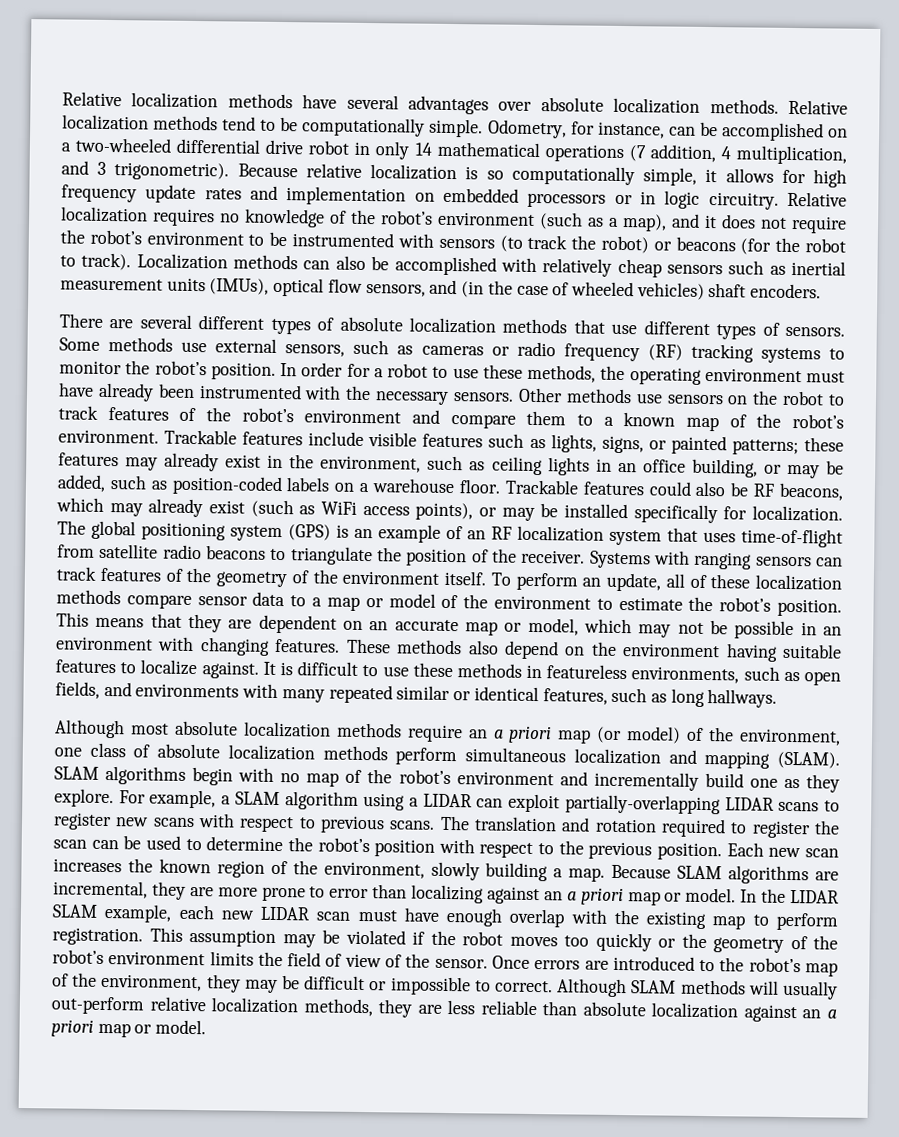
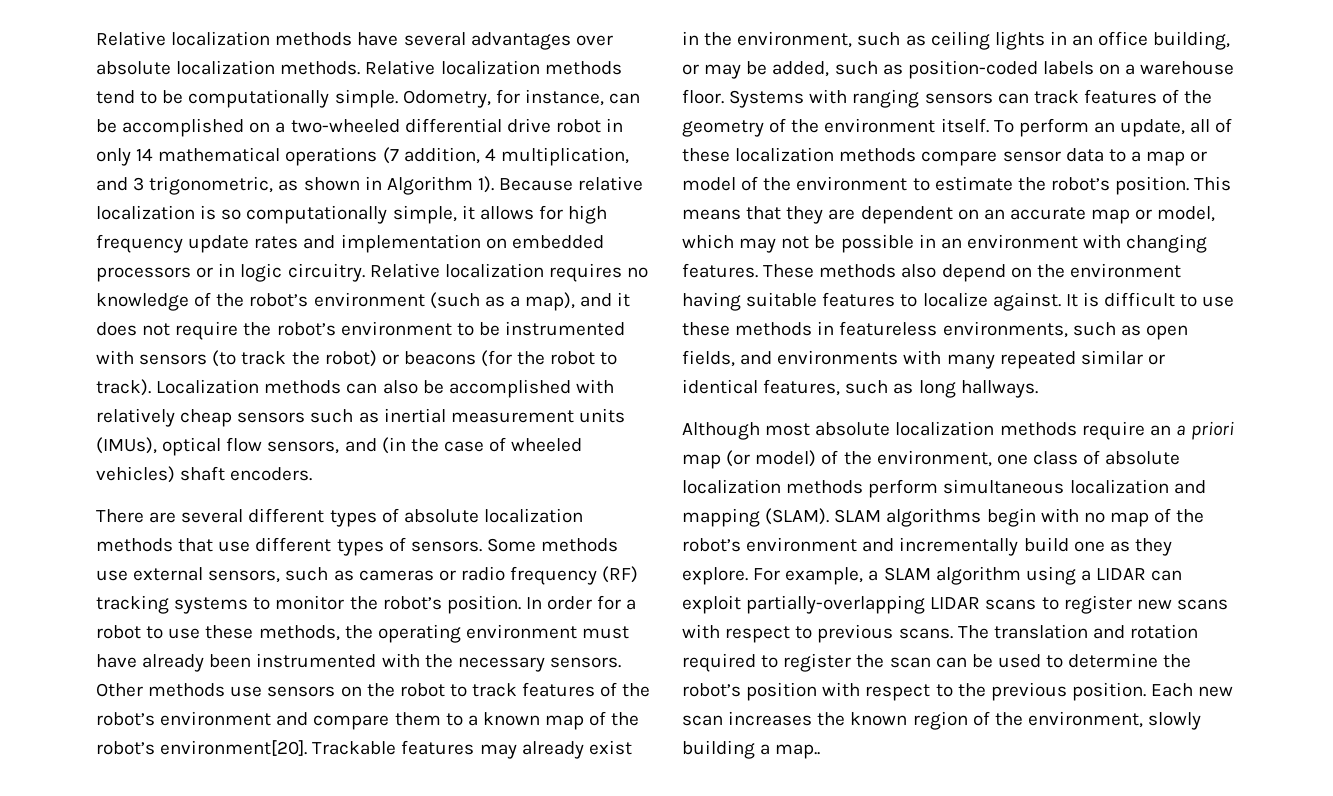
- Odometry, for instance, can be accomplished on a two-wheeled differential drive robot in only 14 mathematical operations (7 addition, 4 multiplication, and 3 trigonometric).
+ Odometry, for instance, can be accomplished on a two-wheeled differential drive robot in only 14 mathematical operations (7 addition, 4 multiplication, and 3 trigonometric, as shown in Algorithm 1).
- Other methods use sensors on the robot to track features of the robot’s environment and compare them to a known map of the robot’s environment. Trackable features include visible features such as lights, signs, or painted patterns; these features may already exist in the environment, such as ceiling lights in an office building, or may be added, such as position-coded labels on a warehouse floor.
+ Other methods use sensors on the robot to track features of the robot’s environment and compare them to a known map of the robot’s environment[20]. Trackable features may already exist in the environment, such as ceiling lights in an office building, or may be added, such as position-coded labels on a warehouse floor.
- Trackable features could also be RF beacons, which may already exist (such as WiFi access points), or may be installed specifically for localization. The global positioning system (GPS) is an example of an RF localization system that uses time-of-flight from satellite radio beacons to triangulate the position of the receiver.
- Each new scan increases the known region of the environment, slowly building a map. Because SLAM algorithms are incremental, they are more prone to error than localizing against an a priori map or model. In the LIDAR SLAM example, each new LIDAR scan must have enough overlap with the existing map to perform registration. This assumption may be violated if the robot moves too quickly or the geometry of the robot’s environment limits the field of view of the sensor. Once errors are introduced to the robot’s map of the environment, they may be difficult or impossible to correct. Although SLAM methods will usually out-perform relative localization methods, they are less reliable than absolute localization against an a priori map or model.
+ Each new scan increases the known region of the environment, slowly building a map..

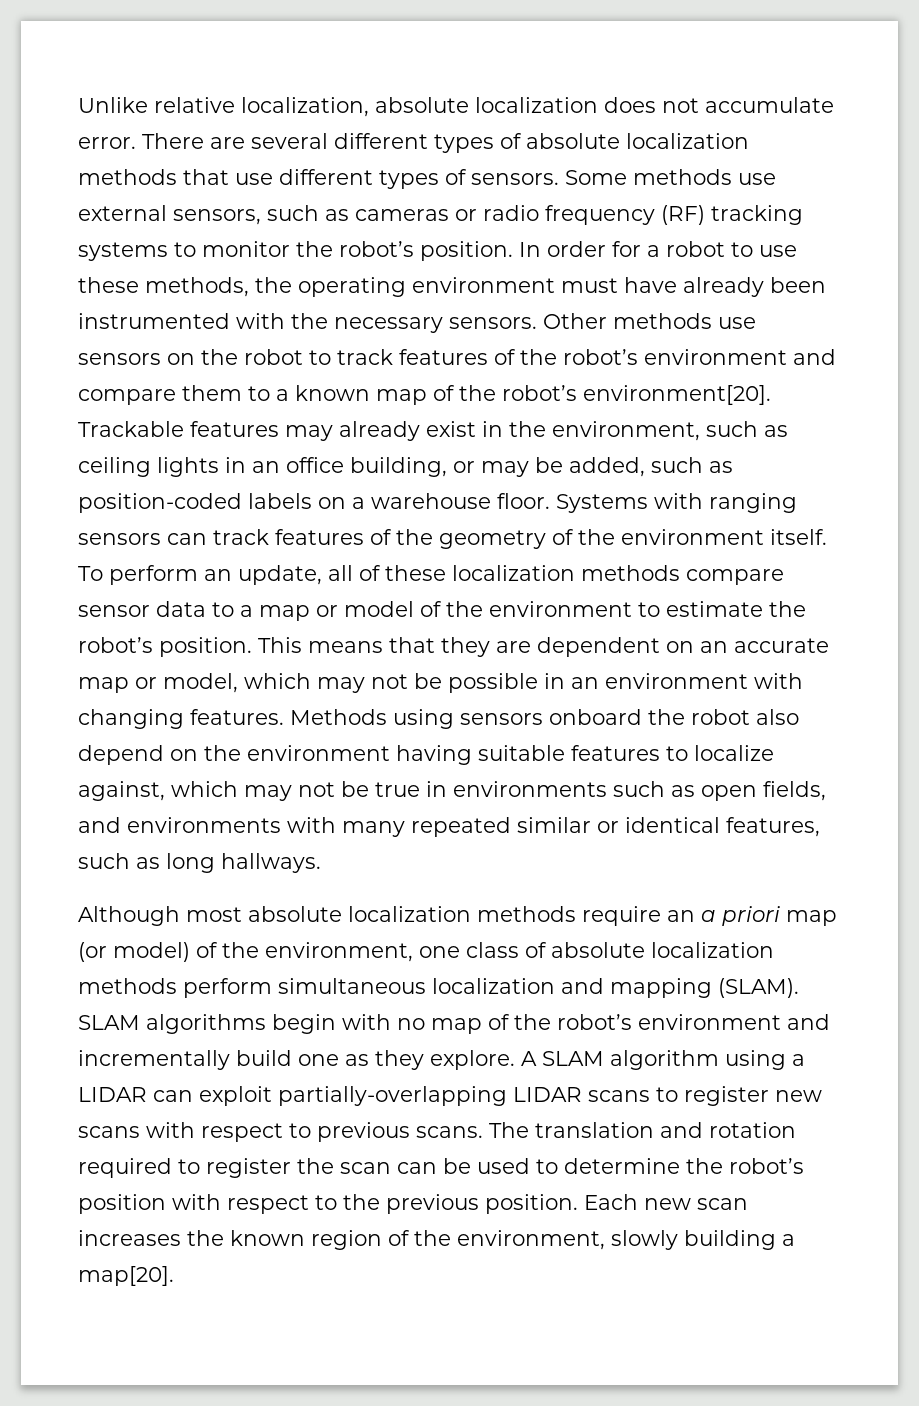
- Relative localization methods have several advantages over absolute localization methods. Relative localization methods tend to be computationally simple. Odometry, for instance, can be accomplished on a two-wheeled differential drive robot in only 14 mathematical operations (7 addition, 4 multiplication, and 3 trigonometric, as shown in Algorithm 1). Because relative localization is so computationally simple, it allows for high frequency update rates and implementation on embedded processors or in logic circuitry. Relative localization requires no knowledge of the robot’s environment (such as a map), and it does not require the robot’s environment to be instrumented with sensors (to track the robot) or beacons (for the robot to track). Localization methods can also be accomplished with relatively cheap sensors such as inertial measurement units (IMUs), optical flow sensors, and (in the case of wheeled vehicles) shaft encoders.
- There are several different types of absolute localization methods that use different types of sensors.
+ Unlike relative localization, absolute localization does not accumulate error. There are several different types of absolute localization methods that use different types of sensors.
- These methods also depend on the environment having suitable features to localize against. It is difficult to use these methods in featureless environments, such as open fields, and environments with many repeated similar or identical features, such as long hallways.
+ Methods using sensors onboard the robot also depend on the environment having suitable features to localize against, which may not be true in environments such as open fields, and environments with many repeated similar or identical features, such as long hallways.
- For example, a SLAM algorithm using a LIDAR can exploit partially-overlapping LIDAR scans to register new scans with respect to previous scans.
+ A SLAM algorithm using a LIDAR can exploit partially-overlapping LIDAR scans to register new scans with respect to previous scans.
- Each new scan increases the known region of the environment, slowly building a map..
+ Each new scan increases the known region of the environment, slowly building a map[20].

